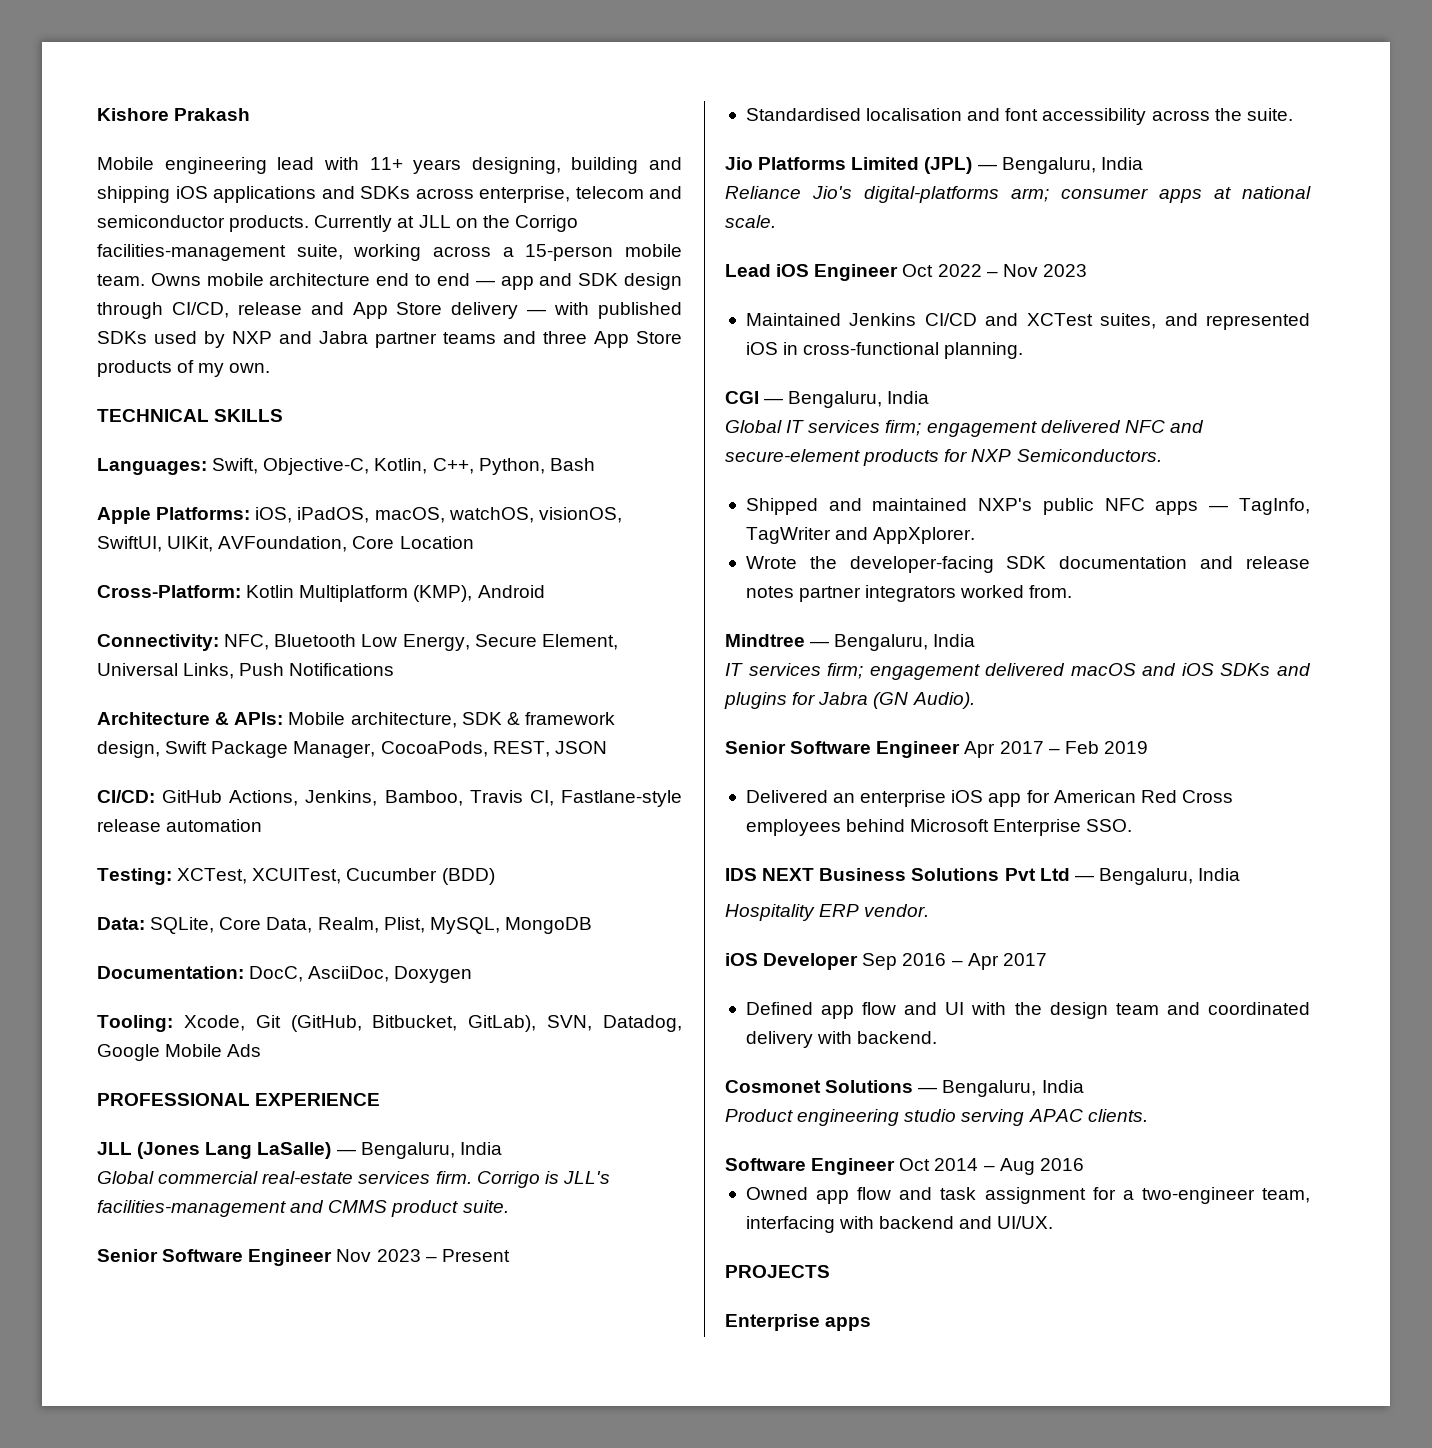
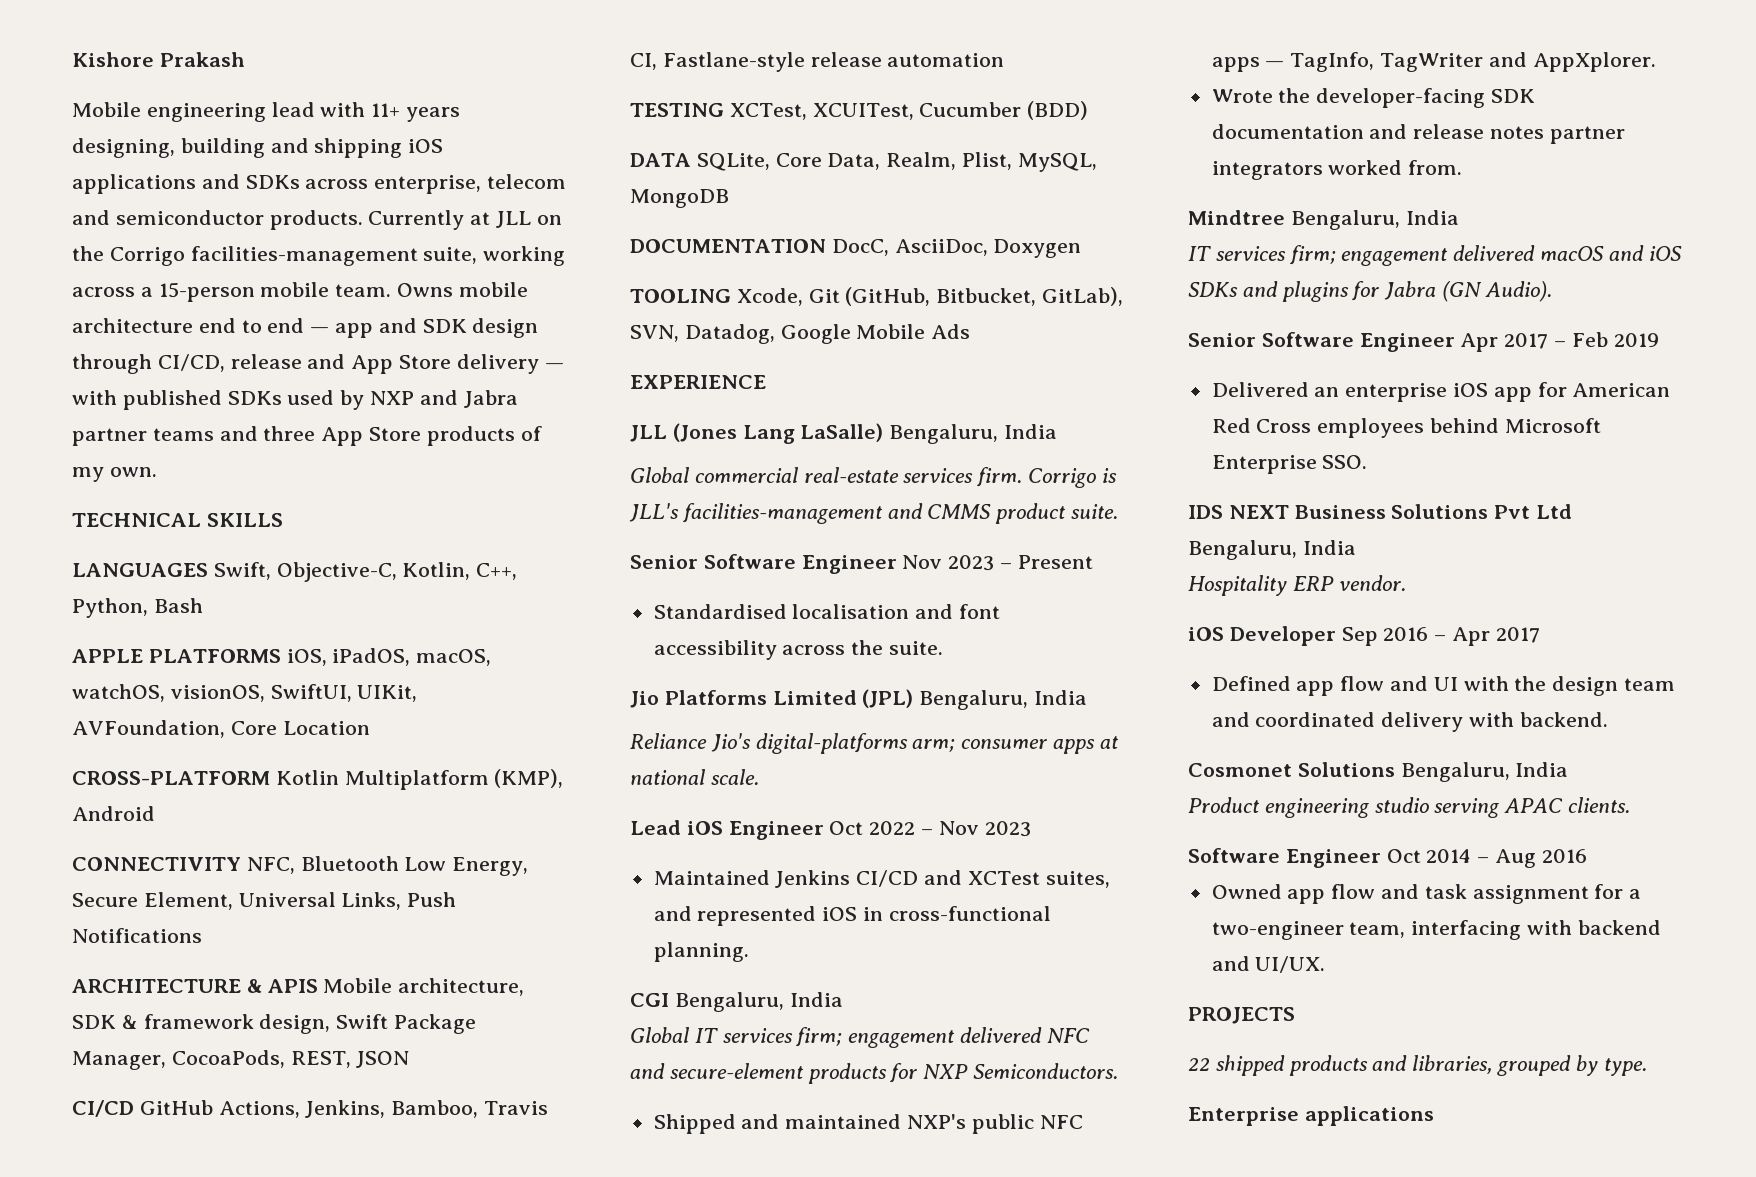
- Languages: Swift, Objective-C, Kotlin, C++, Python, Bash
+ LANGUAGES Swift, Objective-C, Kotlin, C++, Python, Bash
- Apple Platforms: iOS, iPadOS, macOS, watchOS, visionOS, SwiftUI, UIKit, AVFoundation, Core Location
+ APPLE PLATFORMS iOS, iPadOS, macOS, watchOS, visionOS, SwiftUI, UIKit, AVFoundation, Core Location
- Cross-Platform: Kotlin Multiplatform (KMP), Android
+ CROSS-PLATFORM Kotlin Multiplatform (KMP), Android
- Connectivity: NFC, Bluetooth Low Energy, Secure Element, Universal Links, Push Notifications
+ CONNECTIVITY NFC, Bluetooth Low Energy, Secure Element, Universal Links, Push Notifications
- Architecture & APIs: Mobile architecture, SDK & framework design, Swift Package Manager, CocoaPods, REST, JSON
+ ARCHITECTURE & APIS Mobile architecture, SDK & framework design, Swift Package Manager, CocoaPods, REST, JSON
- CI/CD: GitHub Actions, Jenkins, Bamboo, Travis CI, Fastlane-style release automation
+ CI/CD GitHub Actions, Jenkins, Bamboo, Travis CI, Fastlane-style release automation
- Testing: XCTest, XCUITest, Cucumber (BDD)
+ TESTING XCTest, XCUITest, Cucumber (BDD)
- Data: SQLite, Core Data, Realm, Plist, MySQL, MongoDB
+ DATA SQLite, Core Data, Realm, Plist, MySQL, MongoDB
- Documentation: DocC, AsciiDoc, Doxygen
+ DOCUMENTATION DocC, AsciiDoc, Doxygen
- Tooling: Xcode, Git (GitHub, Bitbucket, GitLab), SVN, Datadog, Google Mobile Ads
+ TOOLING Xcode, Git (GitHub, Bitbucket, GitLab), SVN, Datadog, Google Mobile Ads
- PROFESSIONAL EXPERIENCE
+ EXPERIENCE
- JLL (Jones Lang LaSalle) — Bengaluru, India
+ JLL (Jones Lang LaSalle) Bengaluru, India
- Jio Platforms Limited (JPL) — Bengaluru, India
+ Jio Platforms Limited (JPL) Bengaluru, India
- CGI — Bengaluru, India
+ CGI Bengaluru, India
- Mindtree — Bengaluru, India
+ Mindtree Bengaluru, India
- IDS NEXT Business Solutions Pvt Ltd — Bengaluru, India
+ IDS NEXT Business Solutions Pvt Ltd Bengaluru, India
- Cosmonet Solutions — Bengaluru, India
+ Cosmonet Solutions Bengaluru, India
- Enterprise apps
+ 22 shipped products and libraries, grouped by type.
+ Enterprise applications

